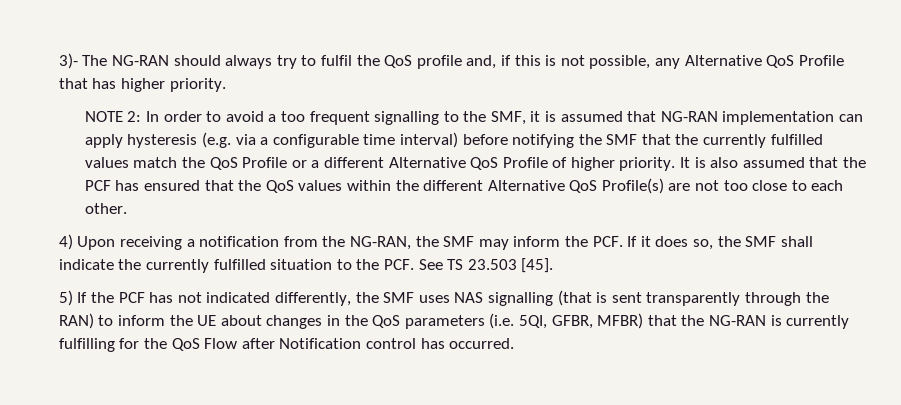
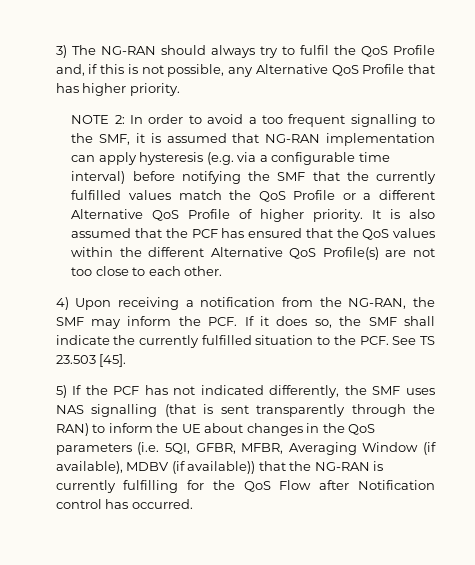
- 3)- The NG-RAN should always try to fulfil the QoS profile and, if this is not possible, any Alternative QoS Profile that has higher priority.
+ 3) The NG-RAN should always try to fulfil the QoS Profile and, if this is not possible, any Alternative QoS Profile that has higher priority.
- 5) If the PCF has not indicated differently, the SMF uses NAS signalling (that is sent transparently through the RAN) to inform the UE about changes in the QoS parameters (i.e. 5QI, GFBR, MFBR) that the NG-RAN is currently fulfilling for the QoS Flow after Notification control has occurred.
+ 5) If the PCF has not indicated differently, the SMF uses NAS signalling (that is sent transparently through the RAN) to inform the UE about changes in the QoS parameters (i.e. 5QI, GFBR, MFBR, Averaging Window (if available), MDBV (if available)) that the NG-RAN is currently fulfilling for the QoS Flow after Notification control has occurred.

